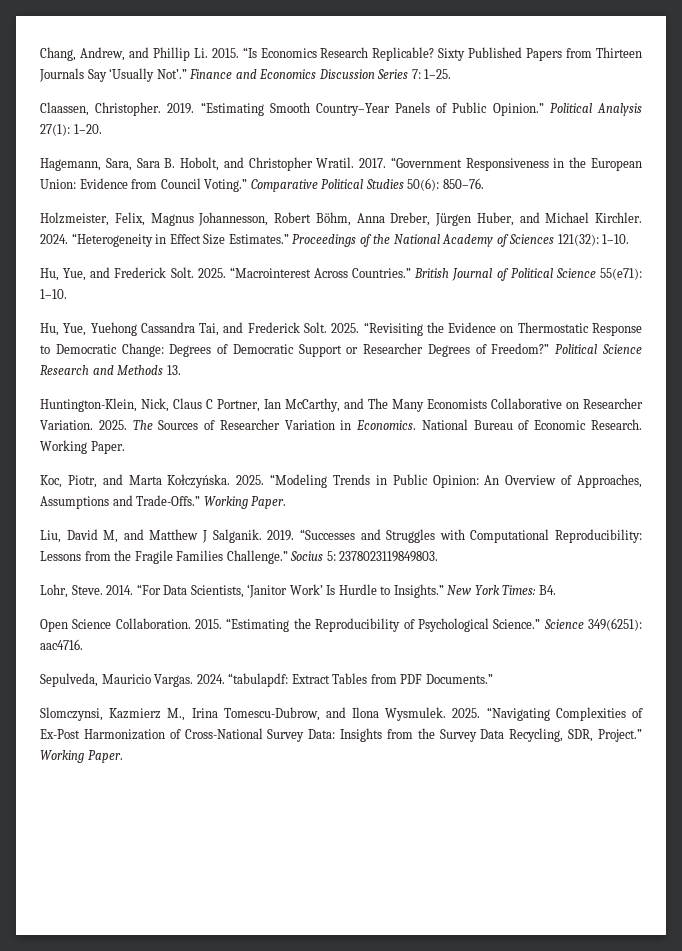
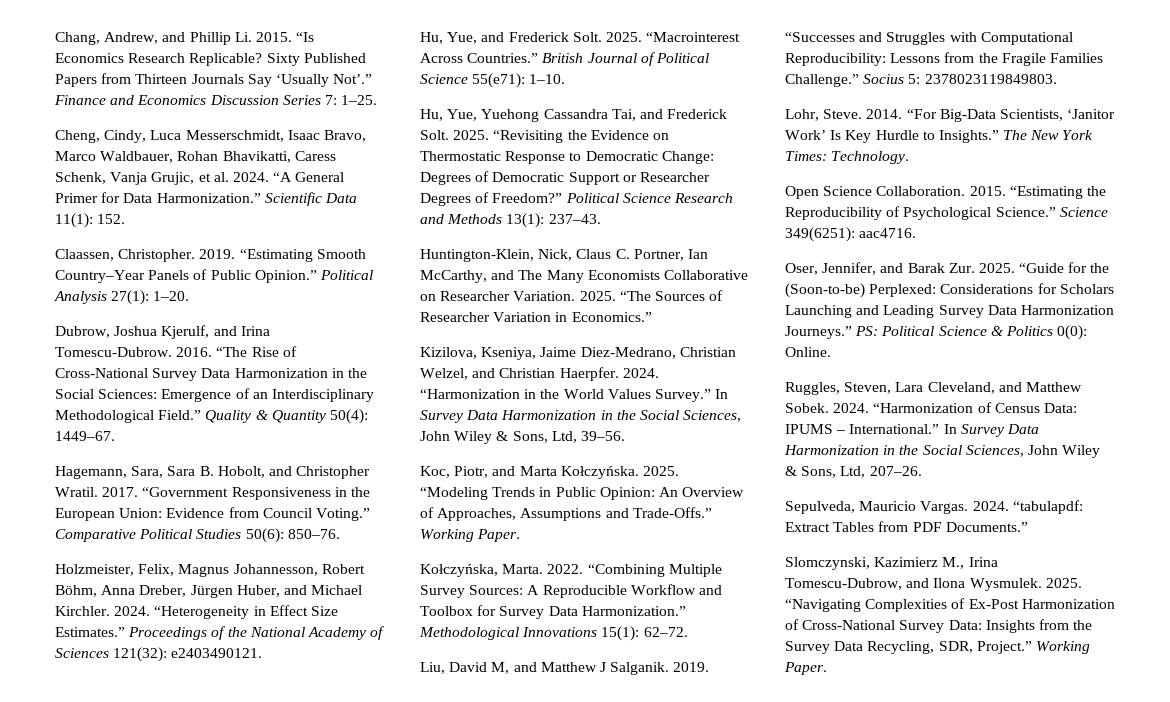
+ Cheng, Cindy, Luca Messerschmidt, Isaac Bravo, Marco Waldbauer, Rohan Bhavikatti, Caress Schenk, Vanja Grujic, et al. 2024. “A General Primer for Data Harmonization.” Scientific Data 11(1): 152.
+ Dubrow, Joshua Kjerulf, and Irina Tomescu-Dubrow. 2016. “The Rise of Cross-National Survey Data Harmonization in the Social Sciences: Emergence of an Interdisciplinary Methodological Field.” Quality & Quantity 50(4): 1449–67.
- Proceedings of the National Academy of Sciences 121(32): 1–10.
+ Proceedings of the National Academy of Sciences 121(32): e2403490121.
- Political Science Research and Methods 13.
+ Political Science Research and Methods 13(1): 237–43.
- Huntington-Klein, Nick, Claus C Portner, Ian McCarthy, and The Many Economists Collaborative on Researcher Variation.
+ Huntington-Klein, Nick, Claus C. Portner, Ian McCarthy, and The Many Economists Collaborative on Researcher Variation.
- The Sources of Researcher Variation in Economics. National Bureau of Economic Research. Working Paper.
+ “The Sources of Researcher Variation in Economics.”
+ Kizilova, Kseniya, Jaime Diez-Medrano, Christian Welzel, and Christian Haerpfer. 2024. “Harmonization in the World Values Survey.” In Survey Data Harmonization in the Social Sciences, John Wiley & Sons, Ltd, 39–56.
+ Kołczyńska, Marta. 2022. “Combining Multiple Survey Sources: A Reproducible Workflow and Toolbox for Survey Data Harmonization.” Methodological Innovations 15(1): 62–72.
- “For Data Scientists, ‘Janitor Work’ Is Hurdle to Insights.”
+ “For Big-Data Scientists, ‘Janitor Work’ Is Key Hurdle to Insights.”
- New York Times: B4.
+ The New York Times: Technology.
+ Oser, Jennifer, and Barak Zur. 2025. “Guide for the (Soon-to-be) Perplexed: Considerations for Scholars Launching and Leading Survey Data Harmonization Journeys.” PS: Political Science & Politics 0(0): Online.
+ Ruggles, Steven, Lara Cleveland, and Matthew Sobek. 2024. “Harmonization of Census Data: IPUMS – International.” In Survey Data Harmonization in the Social Sciences, John Wiley & Sons, Ltd, 207–26.
- Slomczynsi, Kazmierz M., Irina Tomescu-Dubrow, and Ilona Wysmulek.
+ Slomczynski, Kazimierz M., Irina Tomescu-Dubrow, and Ilona Wysmulek.

